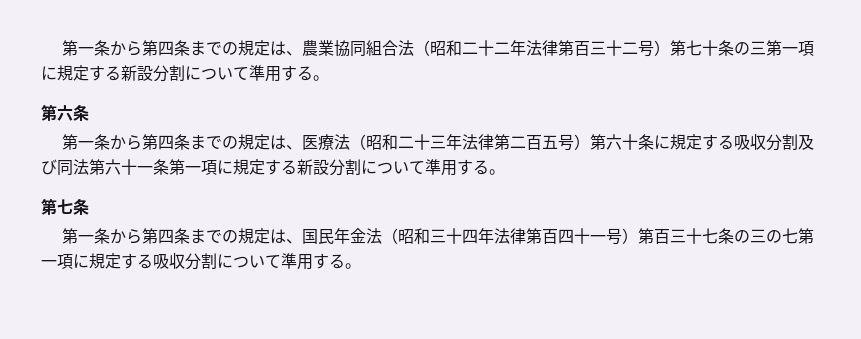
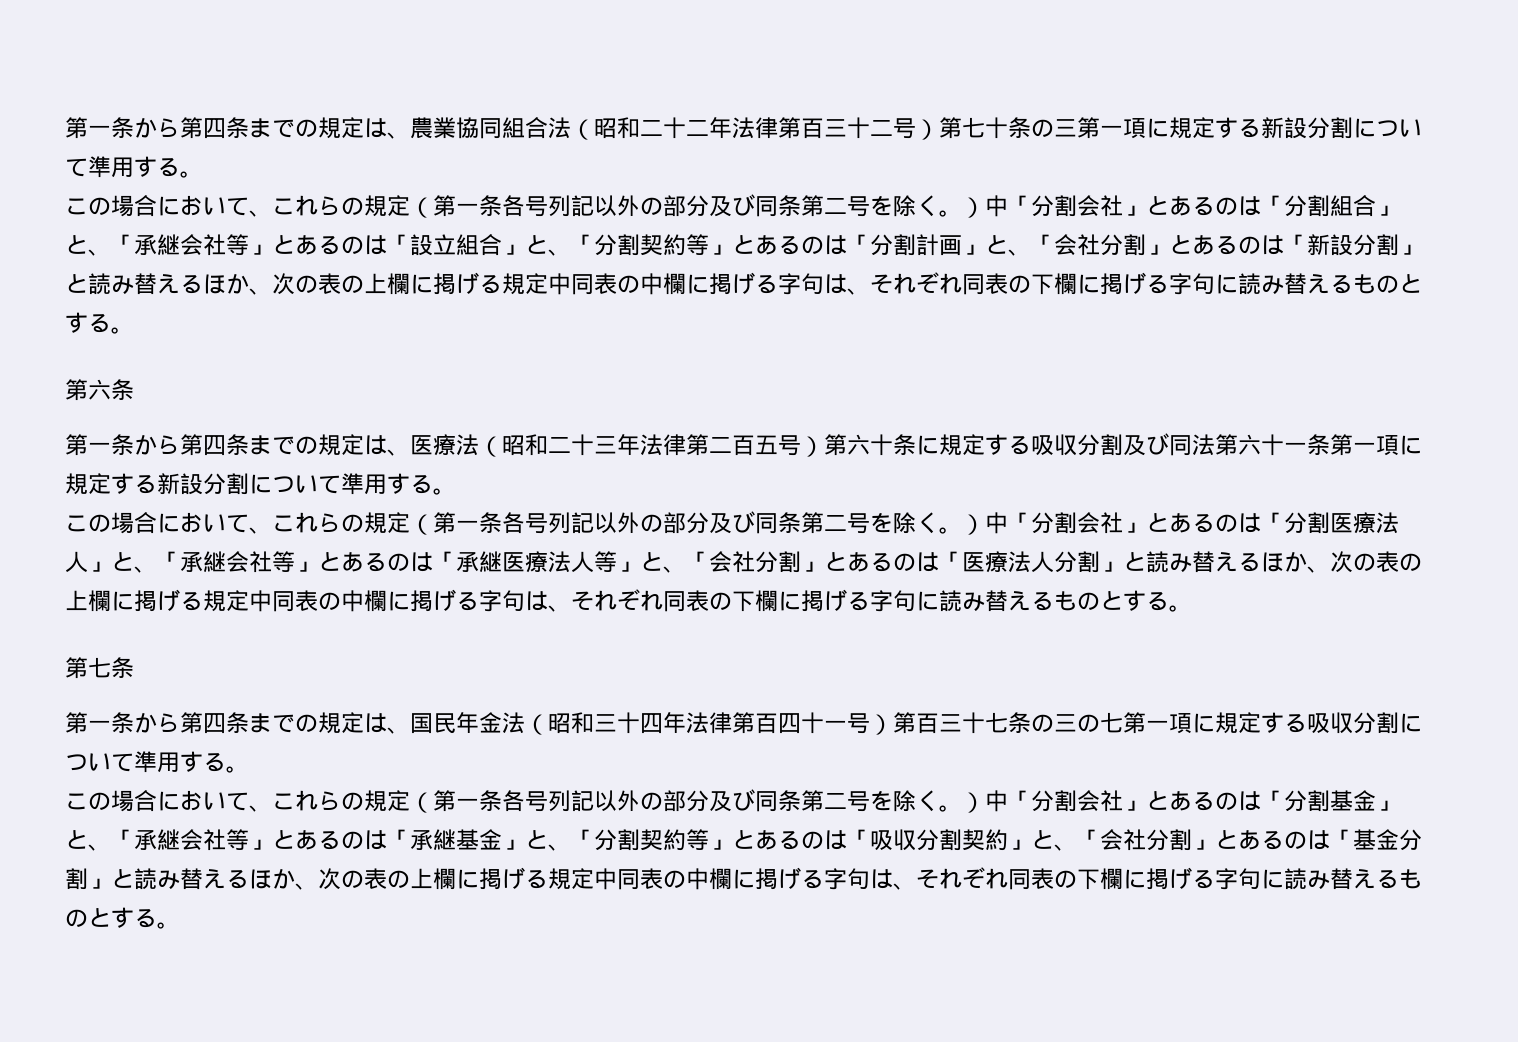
+ この場合において、これらの規定（第一条各号列記以外の部分及び同条第二号を除く。）中「分割会社」とあるのは「分割組合」と、「承継会社等」とあるのは「設立組合」と、「分割契約等」とあるのは「分割計画」と、「会社分割」とあるのは「新設分割」と読み替えるほか、次の表の上欄に掲げる規定中同表の中欄に掲げる字句は、それぞれ同表の下欄に掲げる字句に読み替えるものとする。
+ この場合において、これらの規定（第一条各号列記以外の部分及び同条第二号を除く。）中「分割会社」とあるのは「分割医療法人」と、「承継会社等」とあるのは「承継医療法人等」と、「会社分割」とあるのは「医療法人分割」と読み替えるほか、次の表の上欄に掲げる規定中同表の中欄に掲げる字句は、それぞれ同表の下欄に掲げる字句に読み替えるものとする。
+ この場合において、これらの規定（第一条各号列記以外の部分及び同条第二号を除く。）中「分割会社」とあるのは「分割基金」と、「承継会社等」とあるのは「承継基金」と、「分割契約等」とあるのは「吸収分割契約」と、「会社分割」とあるのは「基金分割」と読み替えるほか、次の表の上欄に掲げる規定中同表の中欄に掲げる字句は、それぞれ同表の下欄に掲げる字句に読み替えるものとする。

